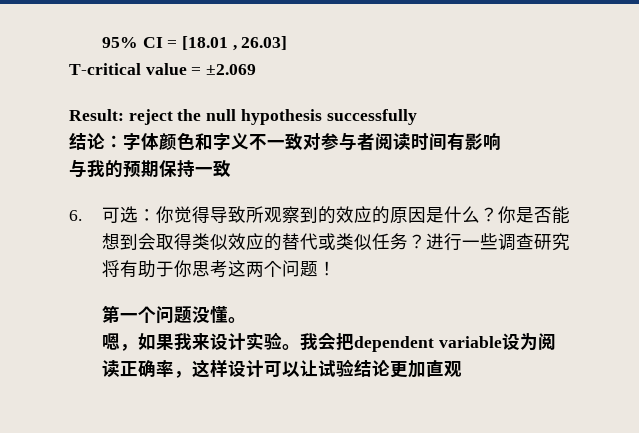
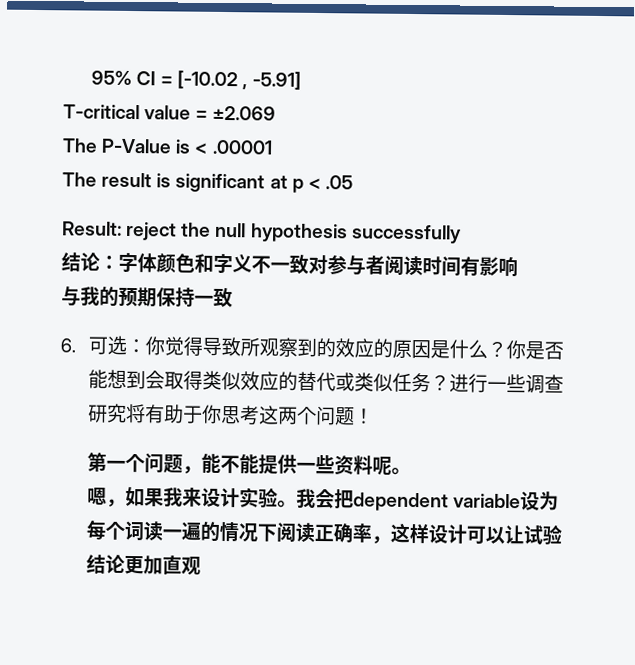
- 95% CI = [18.01 , 26.03]
+ 95% CI = [-10.02 , -5.91]
+ The P-Value is < .00001
+ The result is significant at p < .05
- 第一个问题没懂。
+ 第一个问题，能不能提供一些资料呢。
- 我会把dependent variable设为阅读正确率，这样设计可以让试验结论更加直观
+ 我会把dependent variable设为每个词读一遍的情况下阅读正确率，这样设计可以让试验结论更加直观

